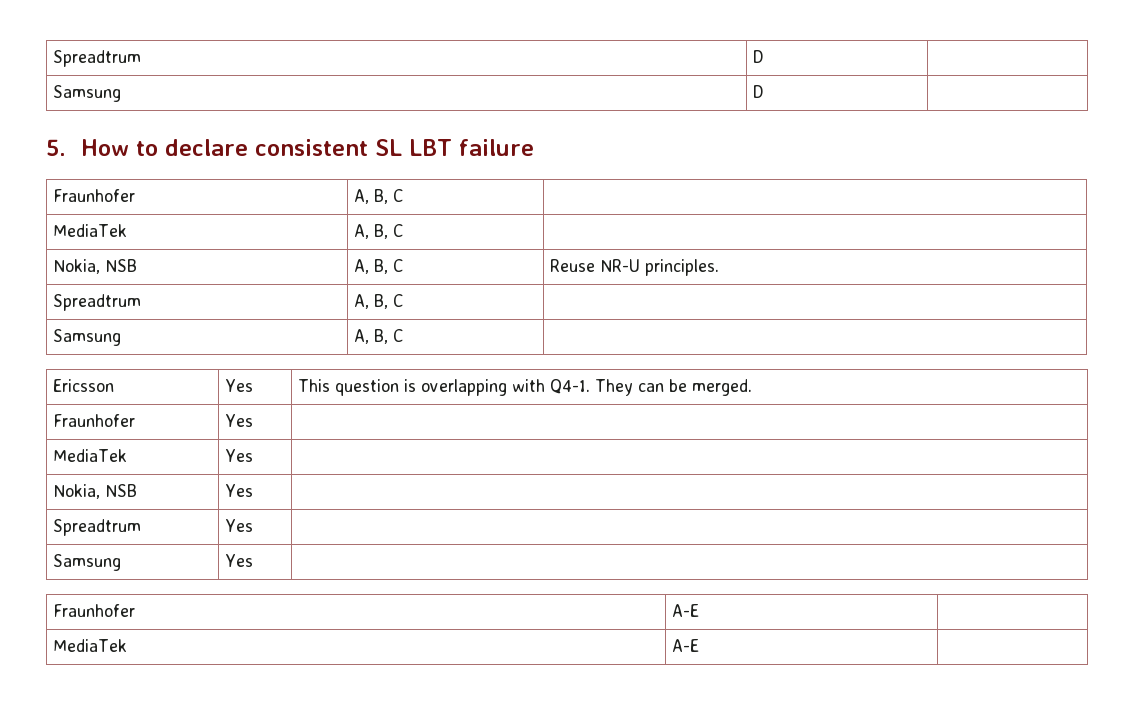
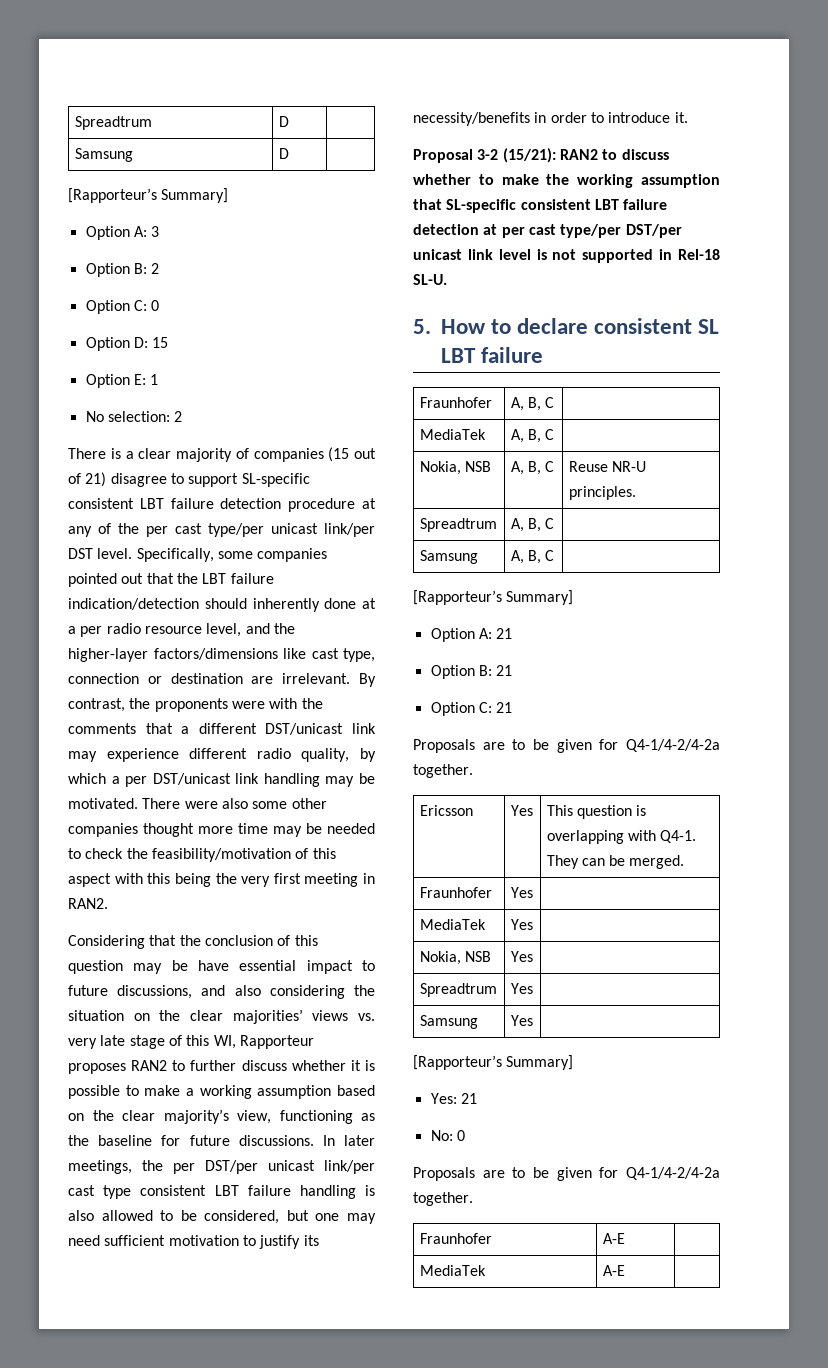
  Samsung | D |
+ [Rapporteur’s Summary]
+ Option A: 3
+ Option B: 2
+ Option C: 0
+ Option D: 15
+ Option E: 1
+ No selection: 2
+ There is a clear majority of companies (15 out of 21) disagree to support SL-specific consistent LBT failure detection procedure at any of the per cast type/per unicast link/per DST level. Specifically, some companies pointed out that the LBT failure indication/detection should inherently done at a per radio resource level, and the higher-layer factors/dimensions like cast type, connection or destination are irrelevant. By contrast, the proponents were with the comments that a different DST/unicast link may experience different radio quality, by which a per DST/unicast link handling may be motivated. There were also some other companies thought more time may be needed to check the feasibility/motivation of this aspect with this being the very first meeting in RAN2.
+ Considering that the conclusion of this question may be have essential impact to future discussions, and also considering the situation on the clear majorities’ views vs. very late stage of this WI, Rapporteur proposes RAN2 to further discuss whether it is possible to make a working assumption based on the clear majority’s view, functioning as the baseline for future discussions. In later meetings, the per DST/per unicast link/per cast type consistent LBT failure handling is also allowed to be considered, but one may need sufficient motivation to justify its necessity/benefits in order to introduce it.
+ Proposal 3-2 (15/21): RAN2 to discuss whether to make the working assumption that SL-specific consistent LBT failure detection at per cast type/per DST/per unicast link level is not supported in Rel-18 SL-U.
  Samsung | A, B, C |
+ [Rapporteur’s Summary]
+ Option A: 21
+ Option B: 21
+ Option C: 21
+ Proposals are to be given for Q4-1/4-2/4-2a together.
  Samsung | Yes |
+ [Rapporteur’s Summary]
+ Yes: 21
+ No: 0
+ Proposals are to be given for Q4-1/4-2/4-2a together.

